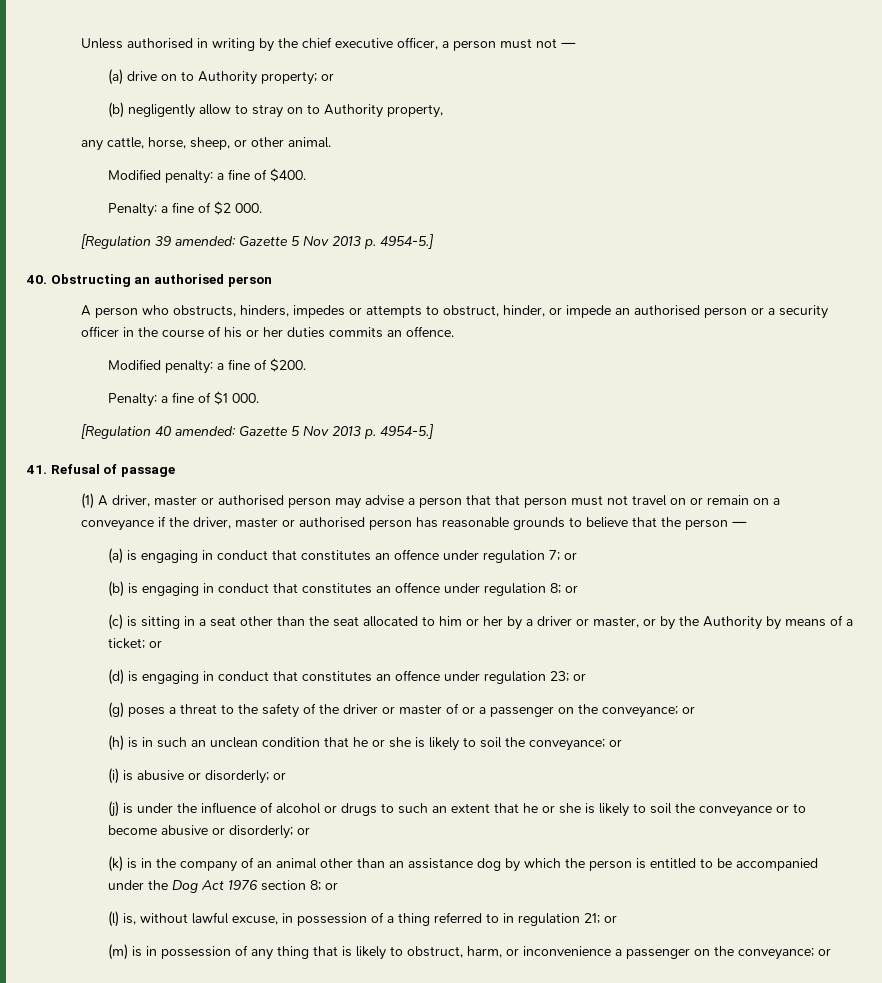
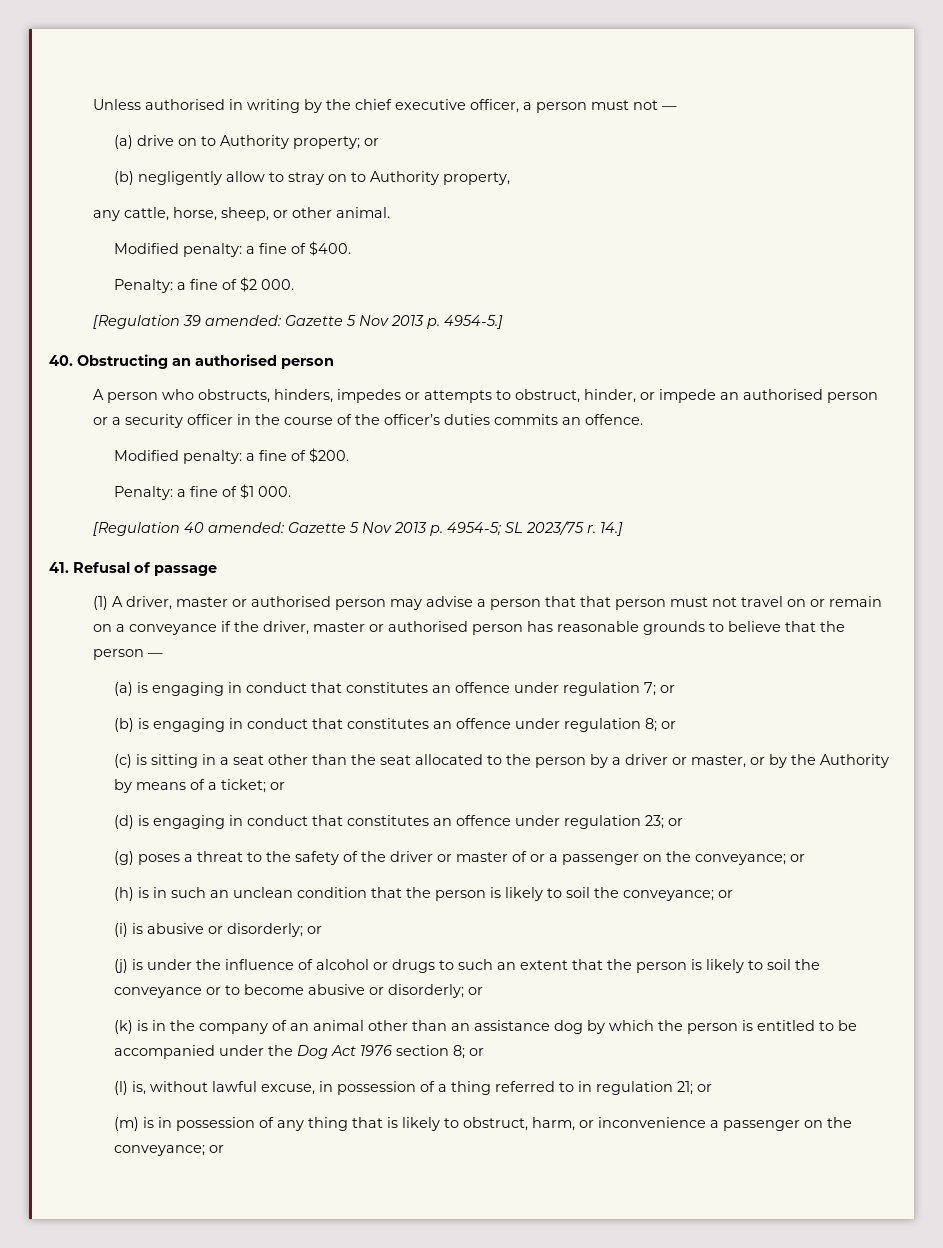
- A person who obstructs, hinders, impedes or attempts to obstruct, hinder, or impede an authorised person or a security officer in the course of his or her duties commits an offence.
+ A person who obstructs, hinders, impedes or attempts to obstruct, hinder, or impede an authorised person or a security officer in the course of the officer’s duties commits an offence.
- [Regulation 40 amended: Gazette 5 Nov 2013 p. 4954-5.]
+ [Regulation 40 amended: Gazette 5 Nov 2013 p. 4954-5; SL 2023/75 r. 14.]
- (c) is sitting in a seat other than the seat allocated to him or her by a driver or master, or by the Authority by means of a ticket; or
+ (c) is sitting in a seat other than the seat allocated to the person by a driver or master, or by the Authority by means of a ticket; or
- (h) is in such an unclean condition that he or she is likely to soil the conveyance; or
+ (h) is in such an unclean condition that the person is likely to soil the conveyance; or
- (j) is under the influence of alcohol or drugs to such an extent that he or she is likely to soil the conveyance or to become abusive or disorderly; or
+ (j) is under the influence of alcohol or drugs to such an extent that the person is likely to soil the conveyance or to become abusive or disorderly; or

